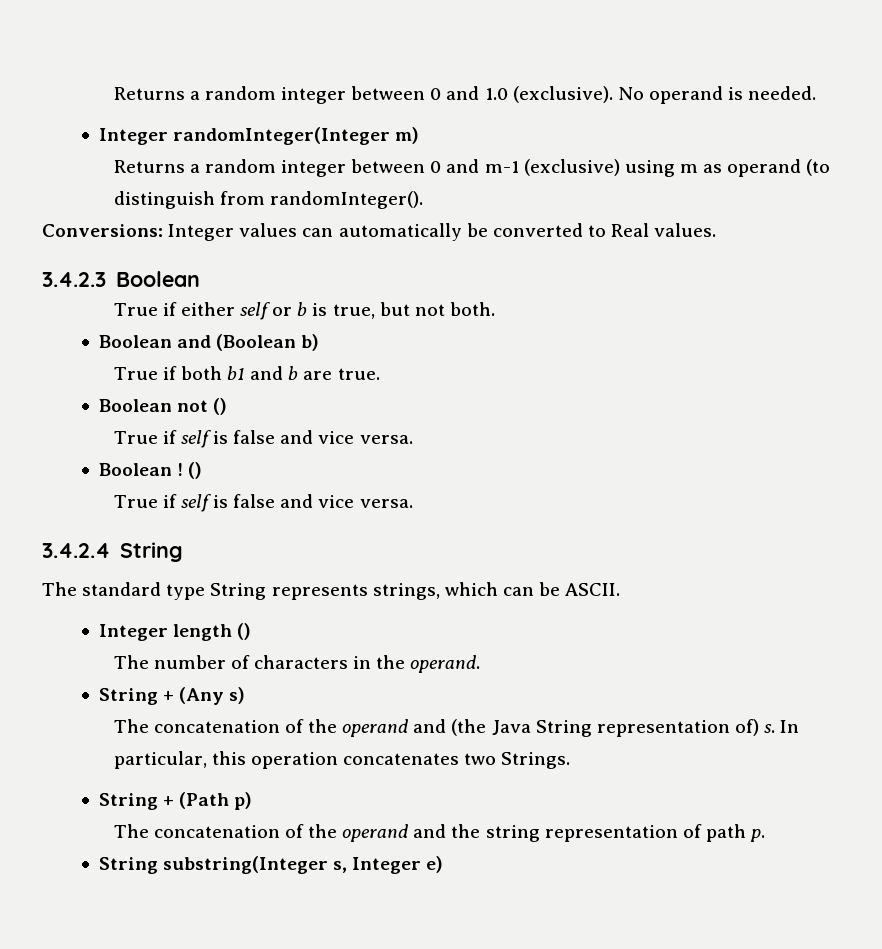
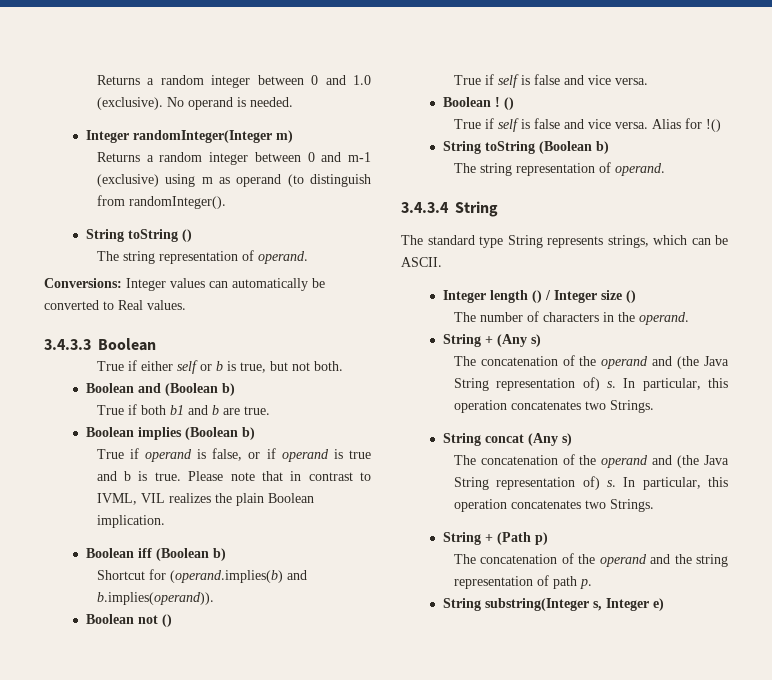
+ String toString ()
+ The string representation of operand.
- 3.4.2.3 Boolean
+ 3.4.3.3 Boolean
+ Boolean implies (Boolean b)
+ True if operand is false, or if operand is true and b is true. Please note that in contrast to IVML, VIL realizes the plain Boolean implication.
+ Boolean iff (Boolean b)
+ Shortcut for (operand.implies(b) and b.implies(operand)).
  Boolean ! ()
- True if self is false and vice versa.
- 3.4.2.4 String
+ True if self is false and vice versa. Alias for !()
+ String toString (Boolean b)
+ The string representation of operand.
+ 3.4.3.4 String
- Integer length ()
+ Integer length () / Integer size ()
+ String concat (Any s)
+ The concatenation of the operand and (the Java String representation of) s. In particular, this operation concatenates two Strings.

